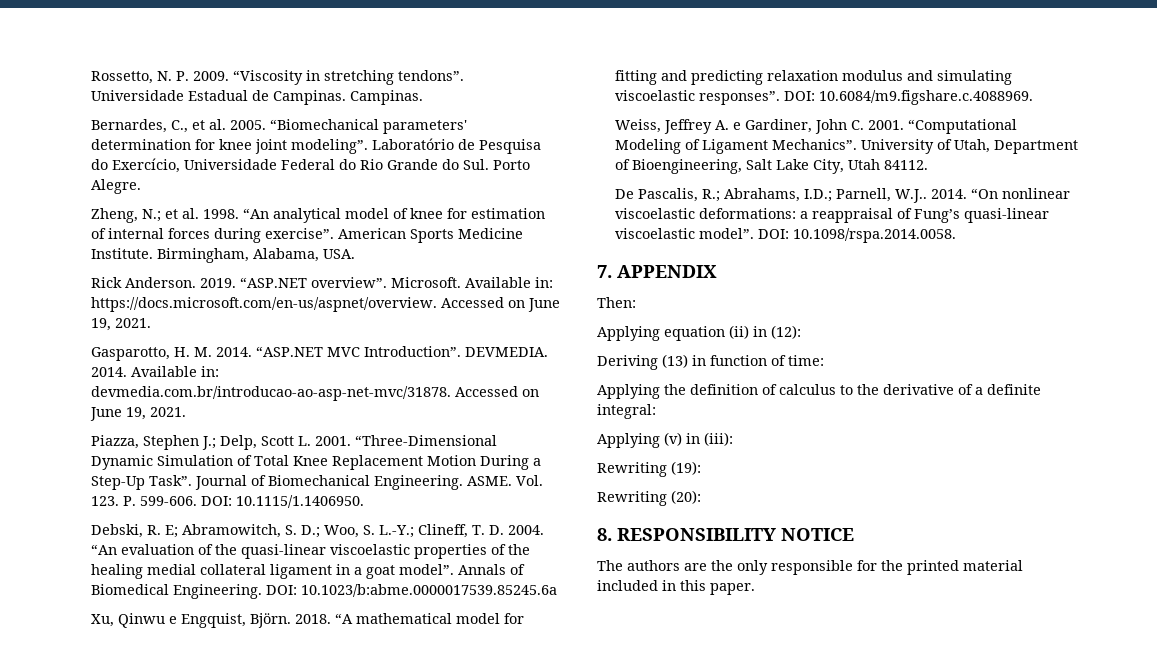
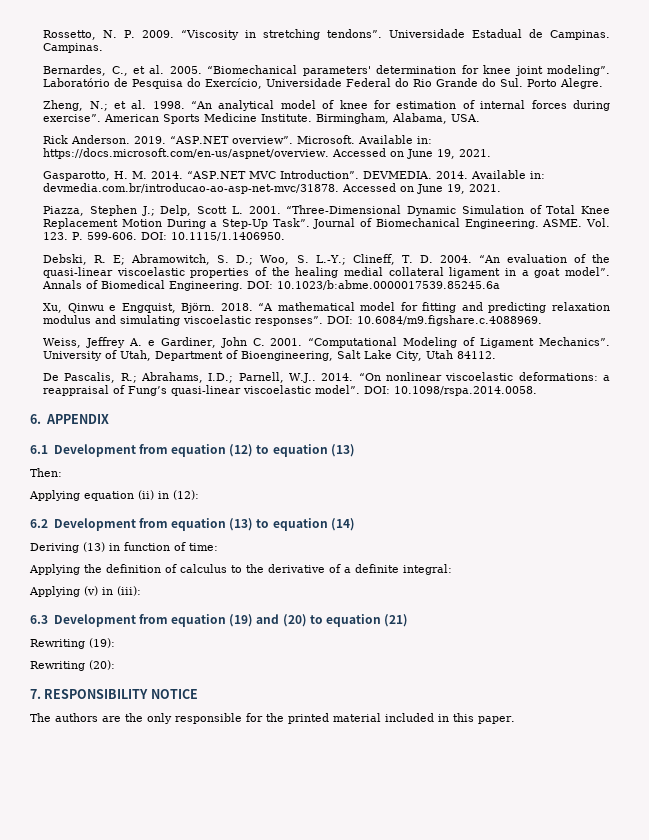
- 7. APPENDIX
+ 6. APPENDIX
+ 6.1 Development from equation (12) to equation (13)
+ 6.2 Development from equation (13) to equation (14)
+ 6.3 Development from equation (19) and (20) to equation (21)
- 8. RESPONSIBILITY NOTICE
+ 7. RESPONSIBILITY NOTICE

